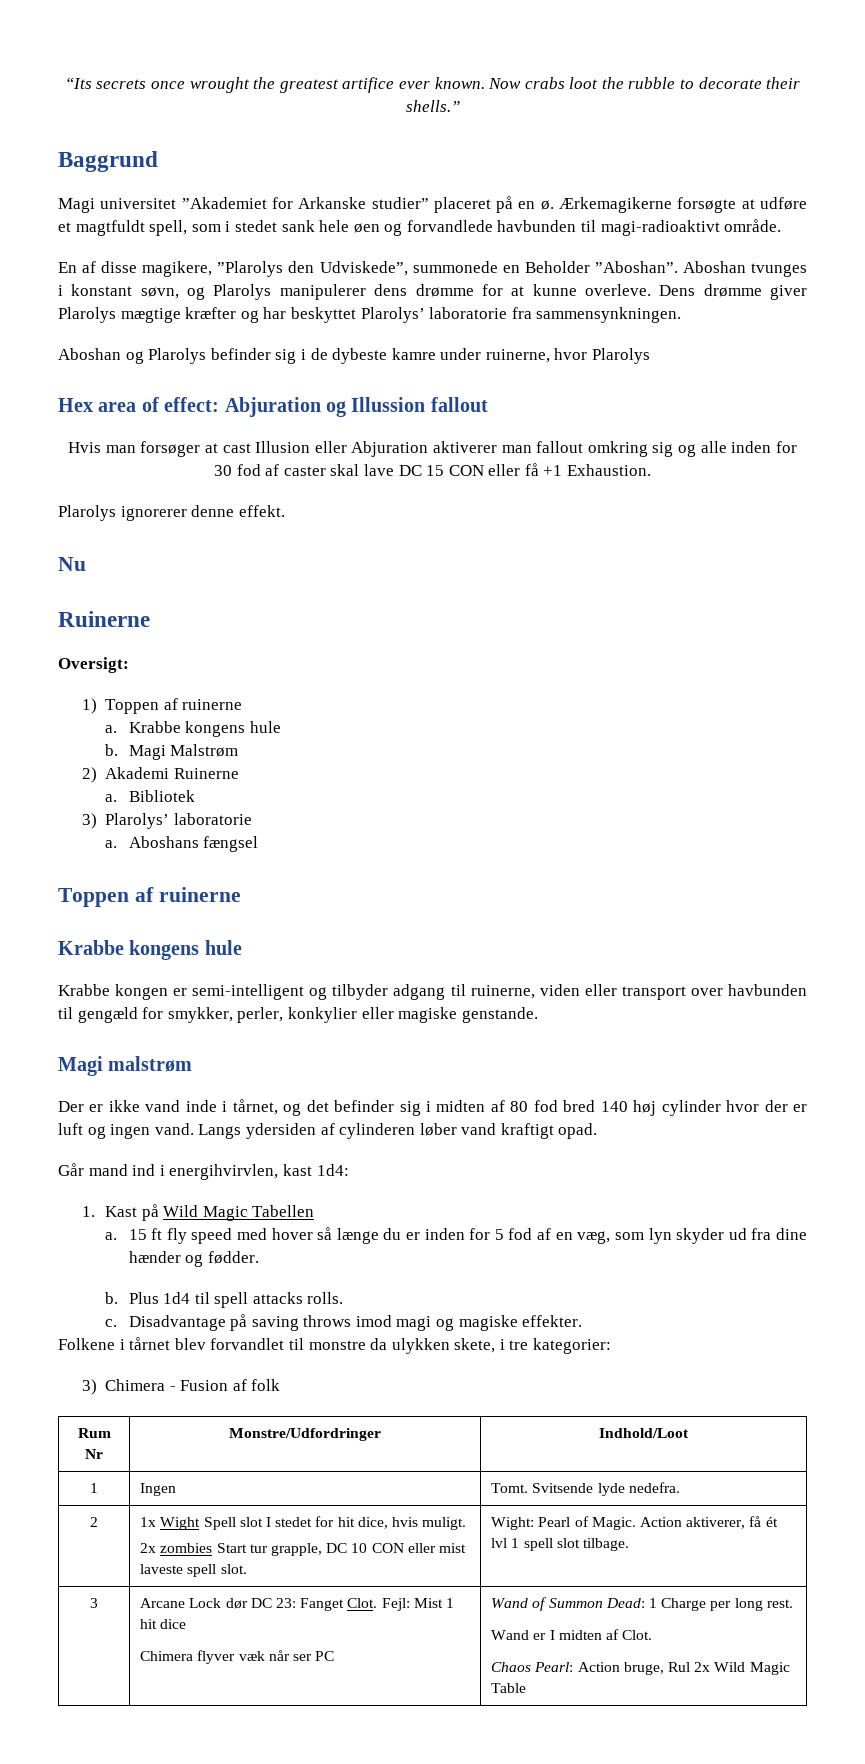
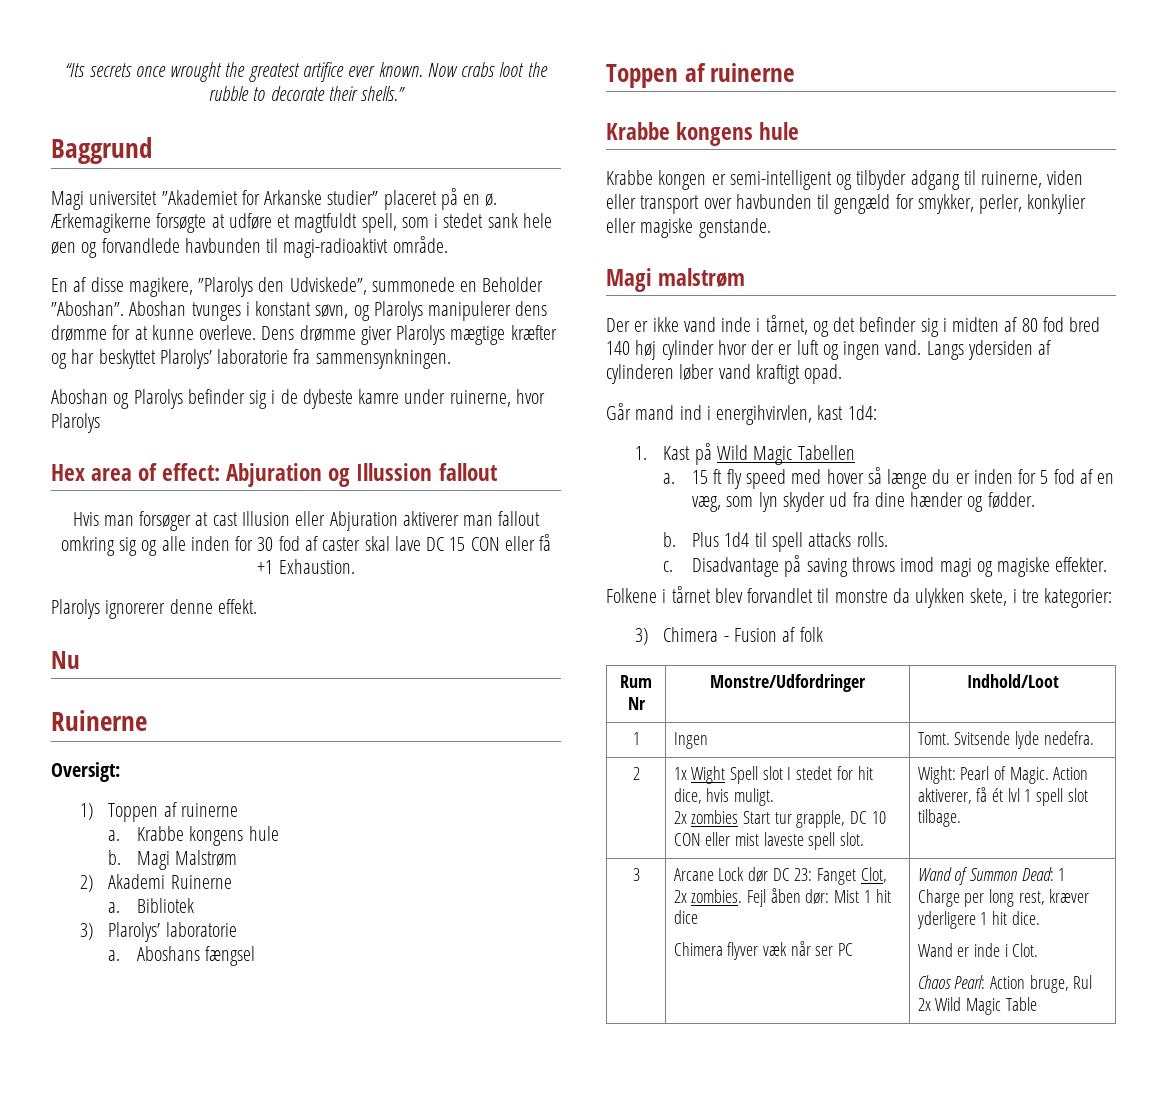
- Arcane Lock dør DC 23: Fanget Clot. Fejl: Mist 1 hit dice
+ Arcane Lock dør DC 23: Fanget Clot, 2x zombies. Fejl åben dør: Mist 1 hit dice
- Wand of Summon Dead: 1 Charge per long rest.
+ Wand of Summon Dead: 1 Charge per long rest, kræver yderligere 1 hit dice.
- Wand er I midten af Clot.
+ Wand er inde i Clot.

